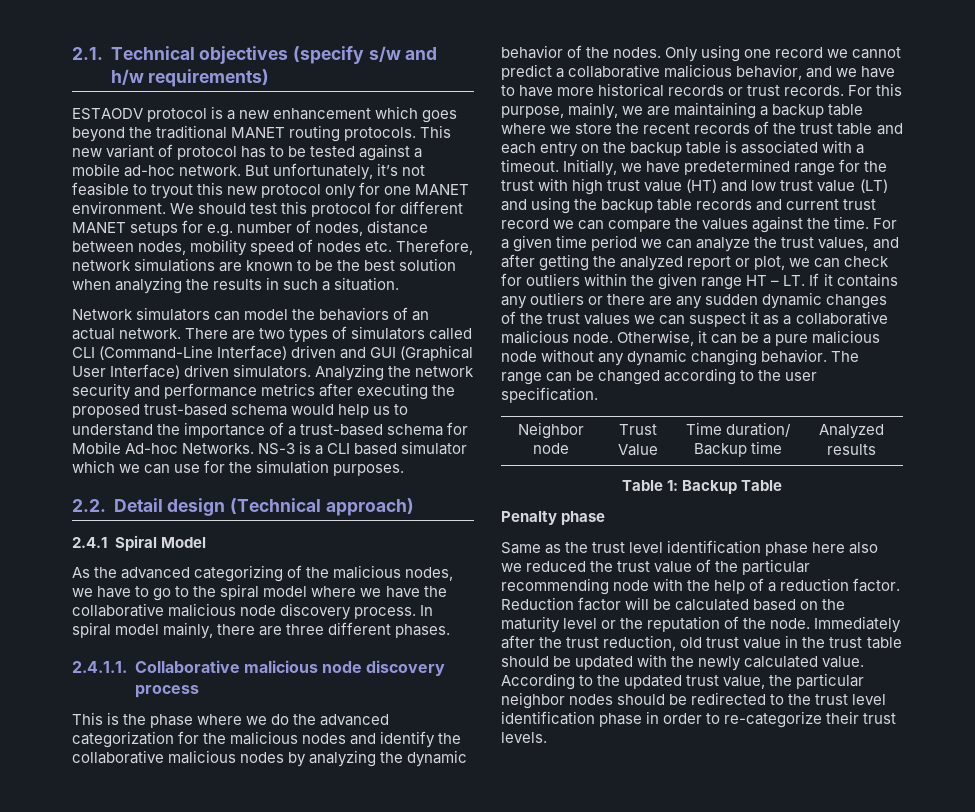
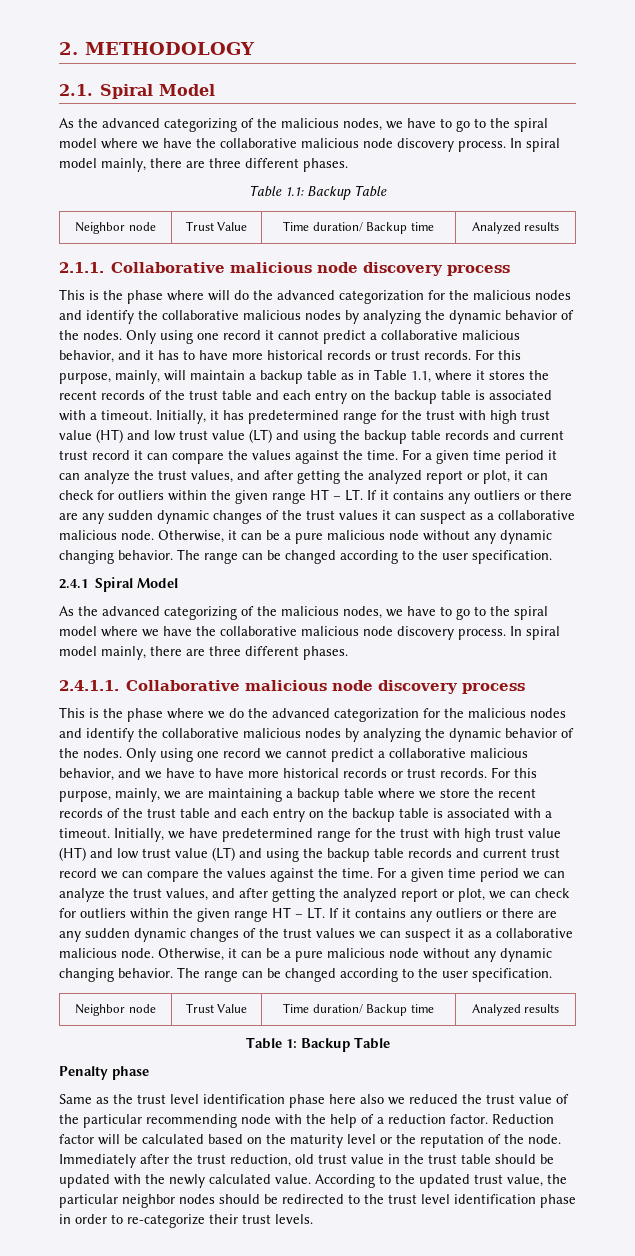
- 2.1. Technical objectives (specify s/w and h/w requirements)
- ESTAODV protocol is a new enhancement which goes beyond the traditional MANET routing protocols. This new variant of protocol has to be tested against a mobile ad-hoc network. But unfortunately, it’s not feasible to tryout this new protocol only for one MANET environment. We should test this protocol for different MANET setups for e.g. number of nodes, distance between nodes, mobility speed of nodes etc. Therefore, network simulations are known to be the best solution when analyzing the results in such a situation.
- Network simulators can model the behaviors of an actual network. There are two types of simulators called CLI (Command-Line Interface) driven and GUI (Graphical User Interface) driven simulators. Analyzing the network security and performance metrics after executing the proposed trust-based schema would help us to understand the importance of a trust-based schema for Mobile Ad-hoc Networks. NS-3 is a CLI based simulator which we can use for the simulation purposes.
- 2.2. Detail design (Technical approach)
+ 2. METHODOLOGY
+ 2.1. Spiral Model
+ As the advanced categorizing of the malicious nodes, we have to go to the spiral model where we have the collaborative malicious node discovery process. In spiral model mainly, there are three different phases.
+ Table 1.1: Backup Table
+ Neighbor node | Trust Value | Time duration/ Backup time | Analyzed results
+ 2.1.1. Collaborative malicious node discovery process
+ This is the phase where will do the advanced categorization for the malicious nodes and identify the collaborative malicious nodes by analyzing the dynamic behavior of the nodes. Only using one record it cannot predict a collaborative malicious behavior, and it has to have more historical records or trust records. For this purpose, mainly, will maintain a backup table as in Table 1.1, where it stores the recent records of the trust table and each entry on the backup table is associated with a timeout. Initially, it has predetermined range for the trust with high trust value (HT) and low trust value (LT) and using the backup table records and current trust record it can compare the values against the time. For a given time period it can analyze the trust values, and after getting the analyzed report or plot, it can check for outliers within the given range HT – LT. If it contains any outliers or there are any sudden dynamic changes of the trust values it can suspect as a collaborative malicious node. Otherwise, it can be a pure malicious node without any dynamic changing behavior. The range can be changed according to the user specification.

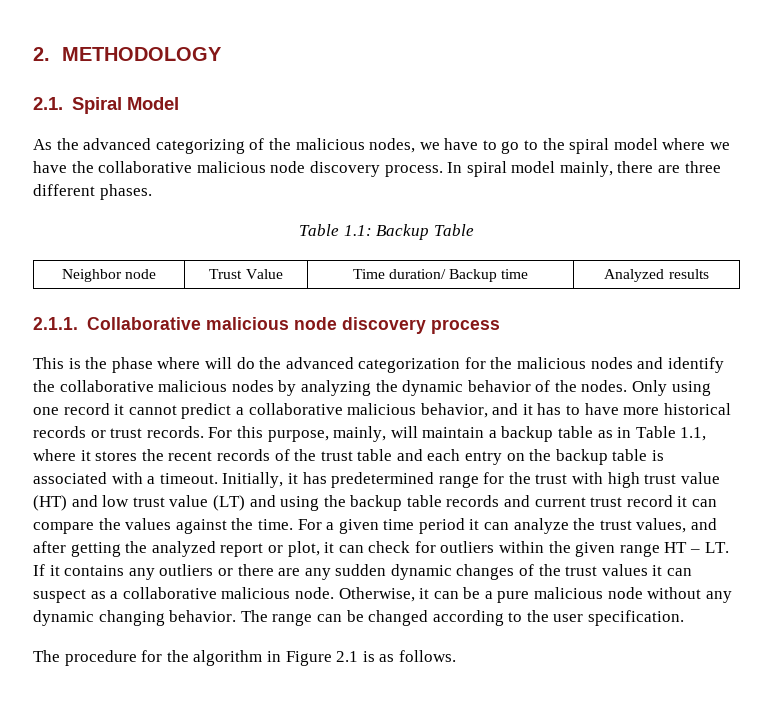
- 2.4.1 Spiral Model
- As the advanced categorizing of the malicious nodes, we have to go to the spiral model where we have the collaborative malicious node discovery process. In spiral model mainly, there are three different phases.
- 2.4.1.1. Collaborative malicious node discovery process
- This is the phase where we do the advanced categorization for the malicious nodes and identify the collaborative malicious nodes by analyzing the dynamic behavior of the nodes. Only using one record we cannot predict a collaborative malicious behavior, and we have to have more historical records or trust records. For this purpose, mainly, we are maintaining a backup table where we store the recent records of the trust table and each entry on the backup table is associated with a timeout. Initially, we have predetermined range for the trust with high trust value (HT) and low trust value (LT) and using the backup table records and current trust record we can compare the values against the time. For a given time period we can analyze the trust values, and after getting the analyzed report or plot, we can check for outliers within the given range HT – LT. If it contains any outliers or there are any sudden dynamic changes of the trust values we can suspect it as a collaborative malicious node. Otherwise, it can be a pure malicious node without any dynamic changing behavior. The range can be changed according to the user specification.
- Neighbor node | Trust Value | Time duration/ Backup time | Analyzed results
- Table 1: Backup Table
- Penalty phase
- Same as the trust level identification phase here also we reduced the trust value of the particular recommending node with the help of a reduction factor. Reduction factor will be calculated based on the maturity level or the reputation of the node. Immediately after the trust reduction, old trust value in the trust table should be updated with the newly calculated value. According to the updated trust value, the particular neighbor nodes should be redirected to the trust level identification phase in order to re-categorize their trust levels.
+ The procedure for the algorithm in Figure 2.1 is as follows.

